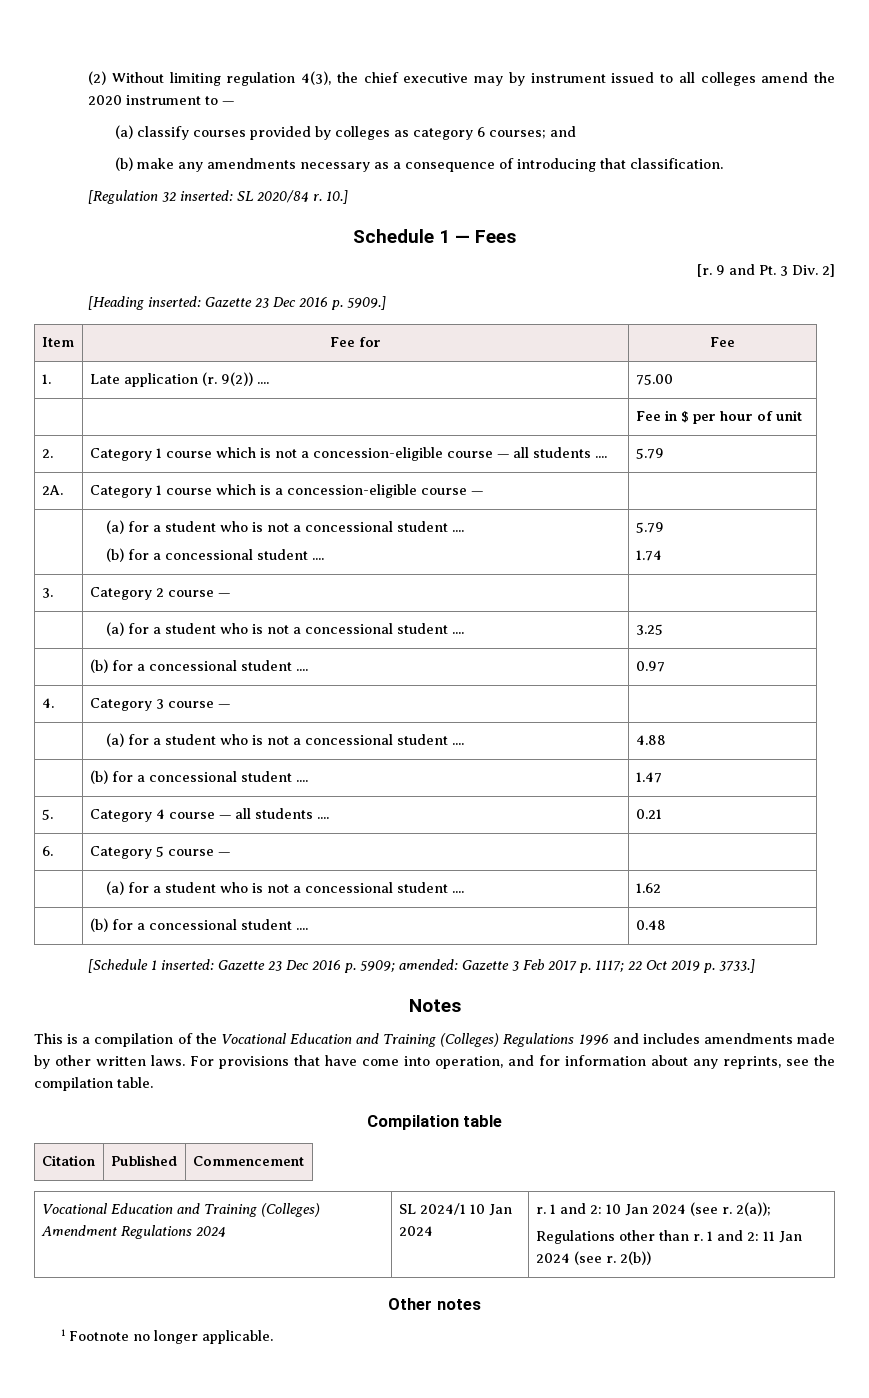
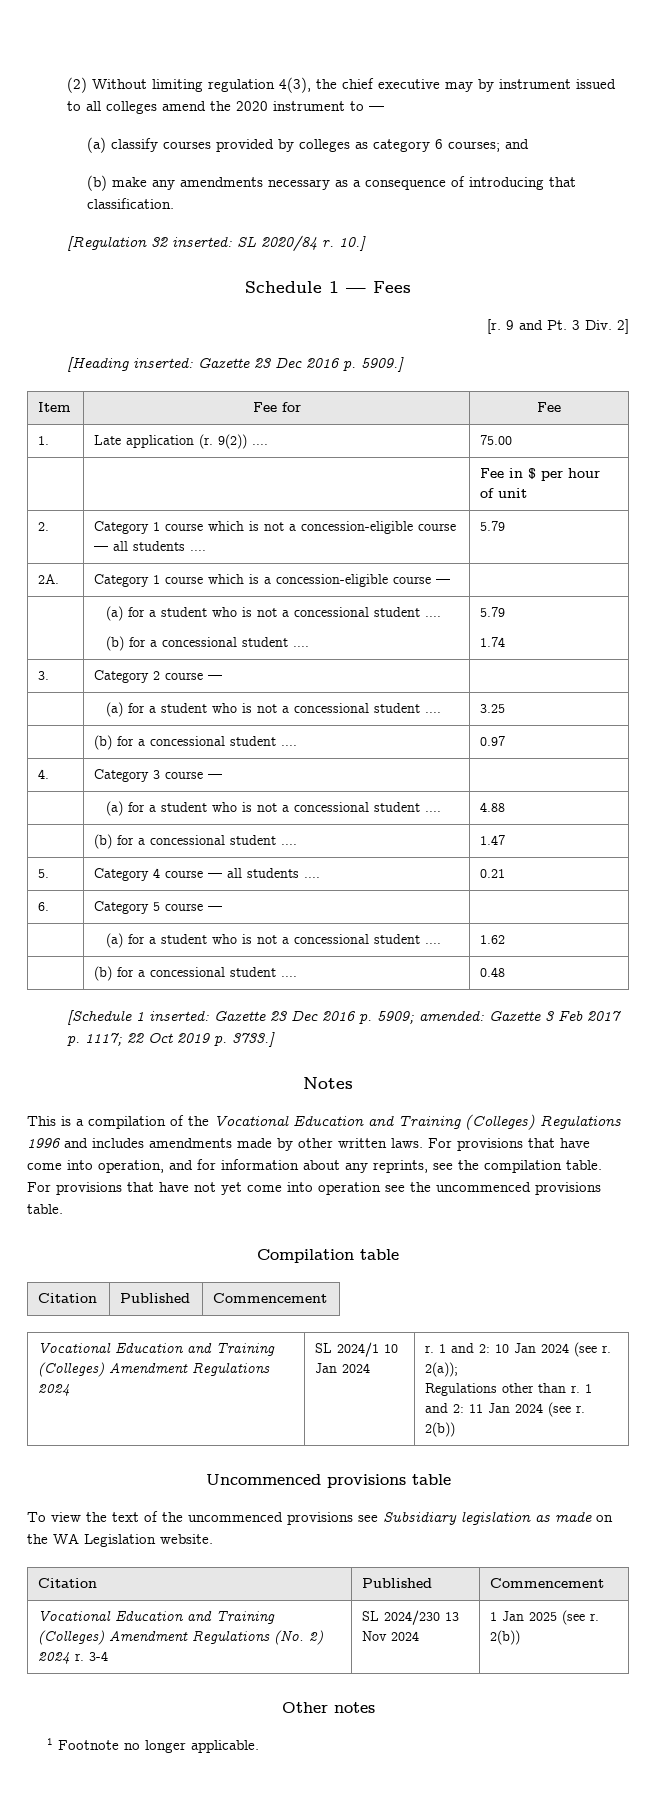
+ For provisions that have not yet come into operation see the uncommenced provisions table.
+ Uncommenced provisions table
+ To view the text of the uncommenced provisions see Subsidiary legislation as made on the WA Legislation website.
+ Citation | Published | Commencement
+ Vocational Education and Training (Colleges) Amendment Regulations (No. 2) 2024 r. 3-4 | SL 2024/230 13 Nov 2024 | 1 Jan 2025 (see r. 2(b))

